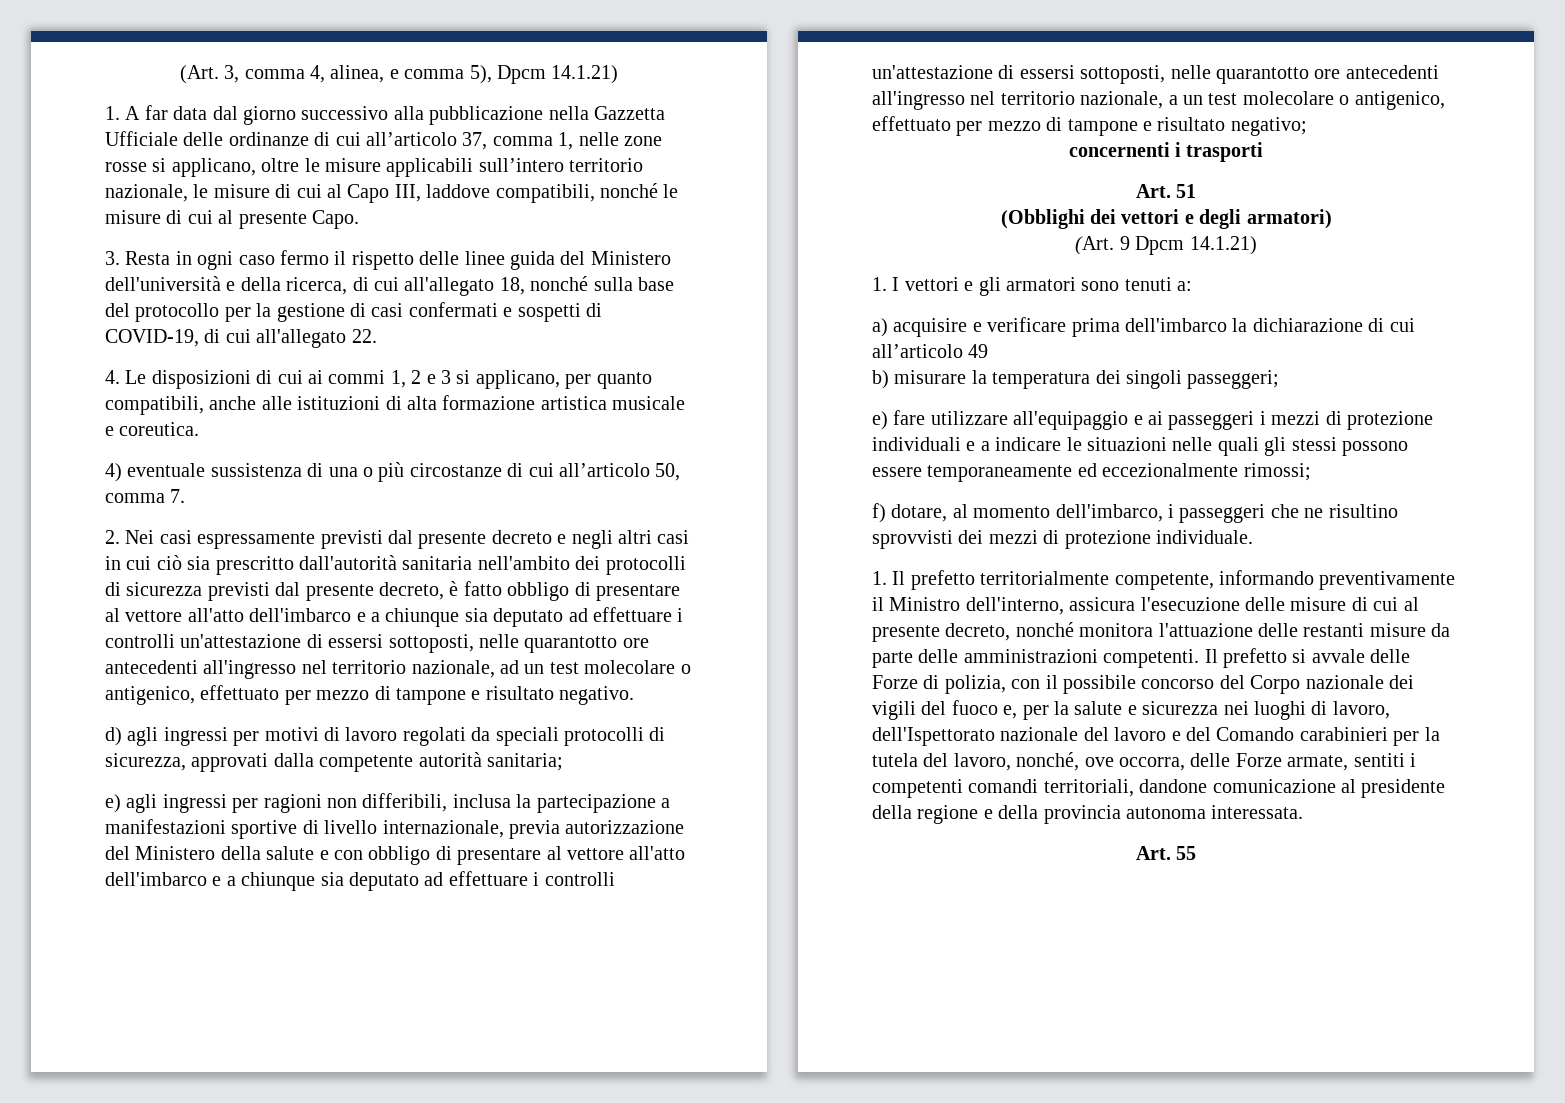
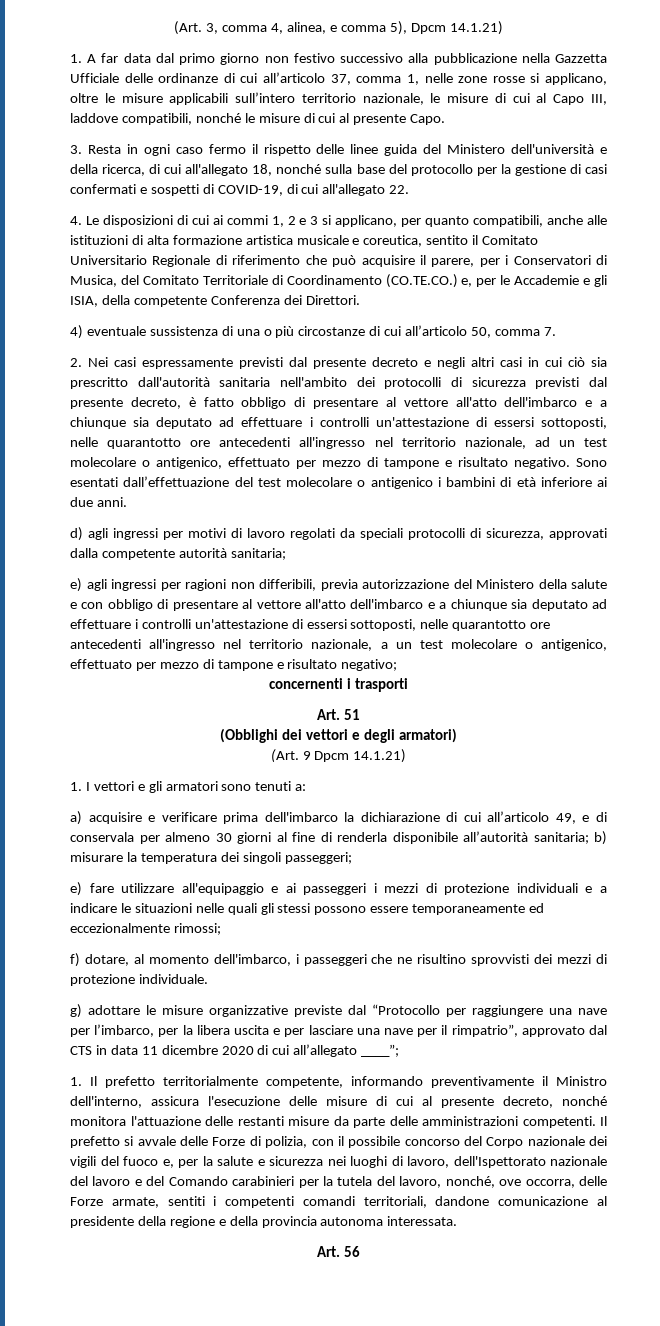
- 1. A far data dal giorno successivo alla pubblicazione nella Gazzetta Ufficiale delle ordinanze di cui all’articolo 37, comma 1, nelle zone rosse si applicano, oltre le misure applicabili sull’intero territorio nazionale, le misure di cui al Capo III, laddove compatibili, nonché le misure di cui al presente Capo.
+ 1. A far data dal primo giorno non festivo successivo alla pubblicazione nella Gazzetta Ufficiale delle ordinanze di cui all’articolo 37, comma 1, nelle zone rosse si applicano, oltre le misure applicabili sull’intero territorio nazionale, le misure di cui al Capo III, laddove compatibili, nonché le misure di cui al presente Capo.
- 4. Le disposizioni di cui ai commi 1, 2 e 3 si applicano, per quanto compatibili, anche alle istituzioni di alta formazione artistica musicale e coreutica.
+ 4. Le disposizioni di cui ai commi 1, 2 e 3 si applicano, per quanto compatibili, anche alle istituzioni di alta formazione artistica musicale e coreutica, sentito il Comitato Universitario Regionale di riferimento che può acquisire il parere, per i Conservatori di Musica, del Comitato Territoriale di Coordinamento (CO.TE.CO.) e, per le Accademie e gli ISIA, della competente Conferenza dei Direttori.
+ Sono esentati dall’effettuazione del test molecolare o antigenico i bambini di età inferiore ai due anni.
- e) agli ingressi per ragioni non differibili, inclusa la partecipazione a manifestazioni sportive di livello internazionale, previa autorizzazione del Ministero della salute e con obbligo di presentare al vettore all'atto dell'imbarco e a chiunque sia deputato ad effettuare i controlli un'attestazione di essersi sottoposti, nelle quarantotto ore antecedenti all'ingresso nel territorio nazionale, a un test molecolare o antigenico, effettuato per mezzo di tampone e risultato negativo;
+ e) agli ingressi per ragioni non differibili, previa autorizzazione del Ministero della salute e con obbligo di presentare al vettore all'atto dell'imbarco e a chiunque sia deputato ad effettuare i controlli un'attestazione di essersi sottoposti, nelle quarantotto ore antecedenti all'ingresso nel territorio nazionale, a un test molecolare o antigenico, effettuato per mezzo di tampone e risultato negativo;
- a) acquisire e verificare prima dell'imbarco la dichiarazione di cui all’articolo 49
- b) misurare la temperatura dei singoli passeggeri;
+ a) acquisire e verificare prima dell'imbarco la dichiarazione di cui all’articolo 49, e di conservala per almeno 30 giorni al fine di renderla disponibile all’autorità sanitaria; b) misurare la temperatura dei singoli passeggeri;
+ g) adottare le misure organizzative previste dal “Protocollo per raggiungere una nave per l’imbarco, per la libera uscita e per lasciare una nave per il rimpatrio”, approvato dal CTS in data 11 dicembre 2020 di cui all’allegato ____”;
- Art. 55
+ Art. 56

